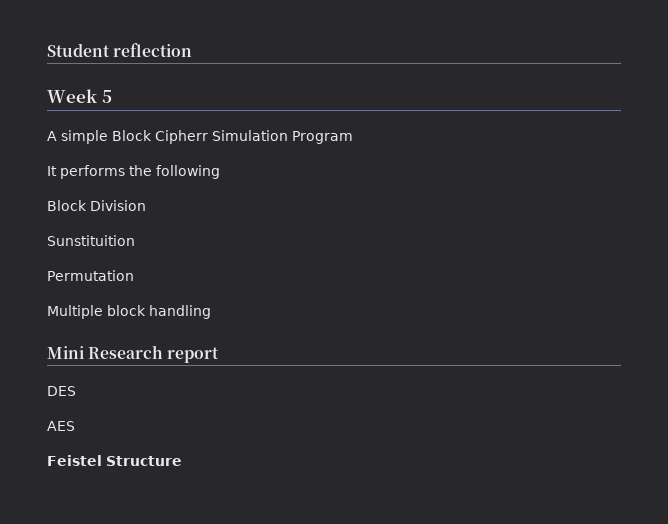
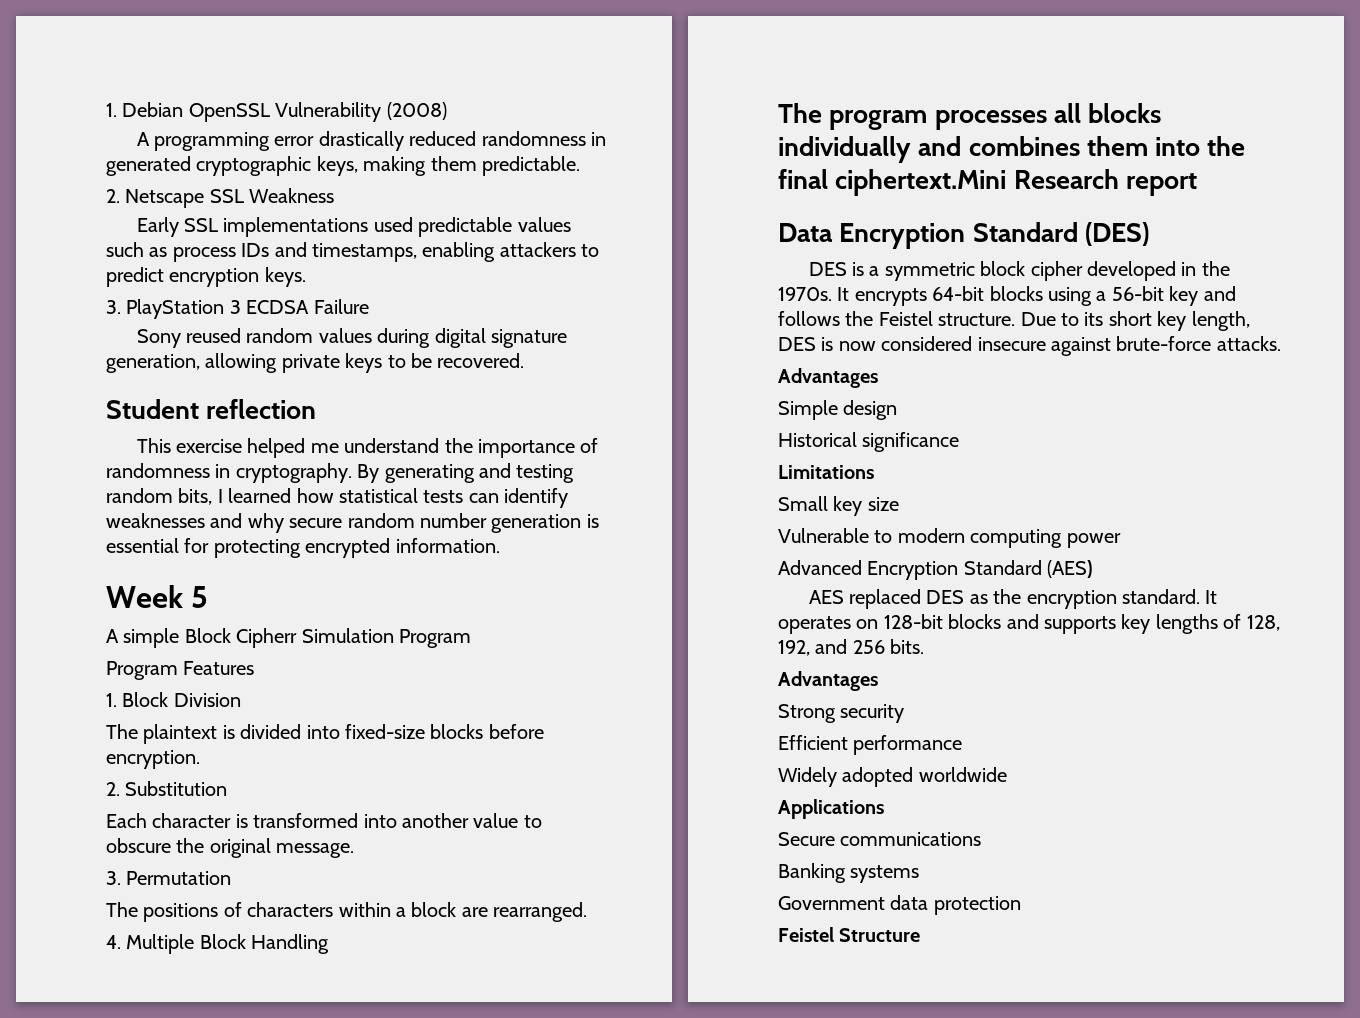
+ 1. Debian OpenSSL Vulnerability (2008)
+ A programming error drastically reduced randomness in generated cryptographic keys, making them predictable.
+ 2. Netscape SSL Weakness
+ Early SSL implementations used predictable values such as process IDs and timestamps, enabling attackers to predict encryption keys.
+ 3. PlayStation 3 ECDSA Failure
+ Sony reused random values during digital signature generation, allowing private keys to be recovered.
  Student reflection
+ This exercise helped me understand the importance of randomness in cryptography. By generating and testing random bits, I learned how statistical tests can identify weaknesses and why secure random number generation is essential for protecting encrypted information.
- It performs the following
- Block Division
- Sunstituition
- Permutation
- Multiple block handling
- Mini Research report
- DES
- AES
+ Program Features
+ 1. Block Division
+ The plaintext is divided into fixed-size blocks before encryption.
+ 2. Substitution
+ Each character is transformed into another value to obscure the original message.
+ 3. Permutation
+ The positions of characters within a block are rearranged.
+ 4. Multiple Block Handling
+ The program processes all blocks individually and combines them into the final ciphertext.Mini Research report
+ Data Encryption Standard (DES)
+ DES is a symmetric block cipher developed in the 1970s. It encrypts 64-bit blocks using a 56-bit key and follows the Feistel structure. Due to its short key length, DES is now considered insecure against brute-force attacks.
+ Advantages
+ Simple design
+ Historical significance
+ Limitations
+ Small key size
+ Vulnerable to modern computing power
+ Advanced Encryption Standard (AES)
+ AES replaced DES as the encryption standard. It operates on 128-bit blocks and supports key lengths of 128, 192, and 256 bits.
+ Advantages
+ Strong security
+ Efficient performance
+ Widely adopted worldwide
+ Applications
+ Secure communications
+ Banking systems
+ Government data protection

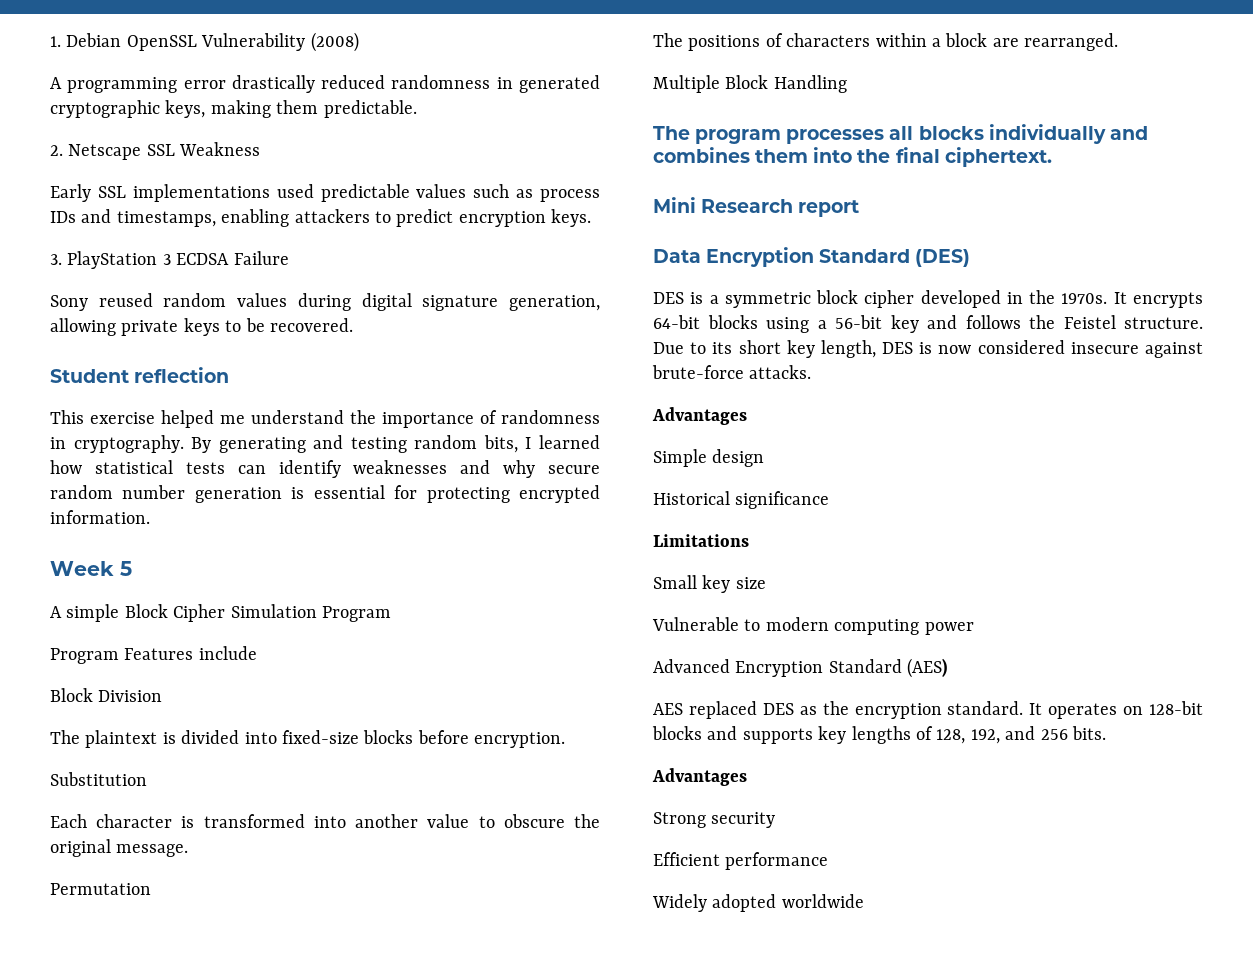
- A simple Block Cipherr Simulation Program
+ A simple Block Cipher Simulation Program
- Program Features
- 1. Block Division
+ Program Features include
+ Block Division
- 2. Substitution
+ Substitution
- 3. Permutation
+ Permutation
- 4. Multiple Block Handling
+ Multiple Block Handling
- The program processes all blocks individually and combines them into the final ciphertext.Mini Research report
+ The program processes all blocks individually and combines them into the final ciphertext.
+ Mini Research report
- Applications
- Secure communications
- Banking systems
- Government data protection
- Feistel Structure

